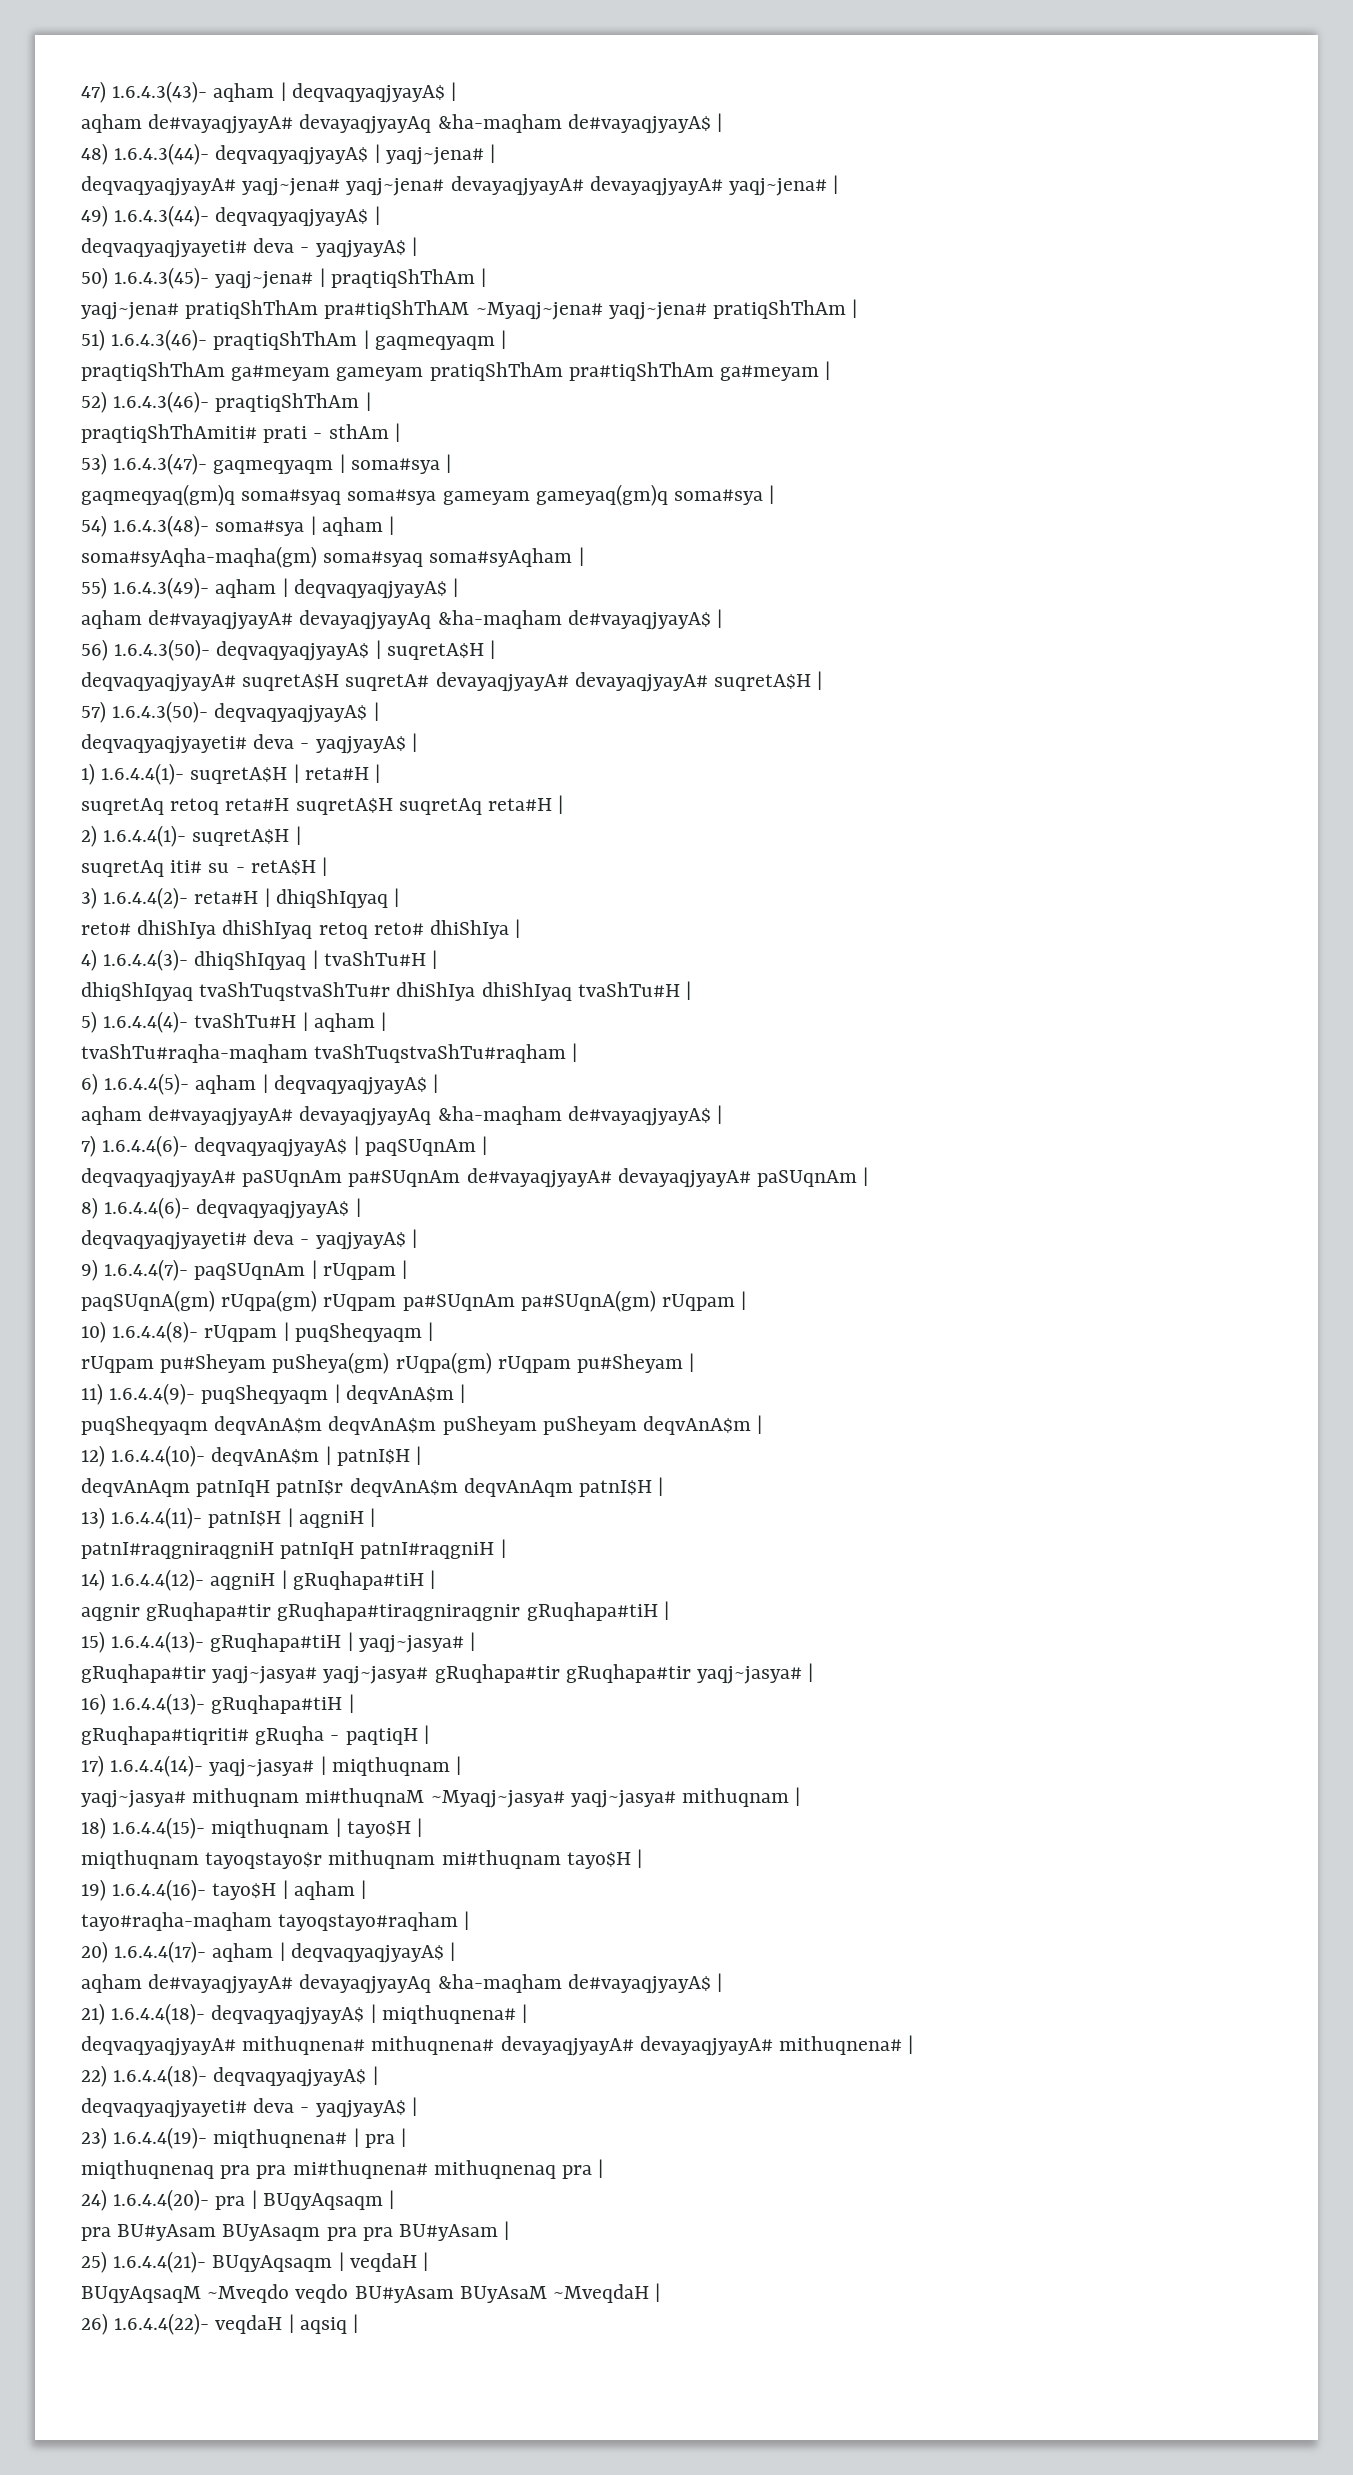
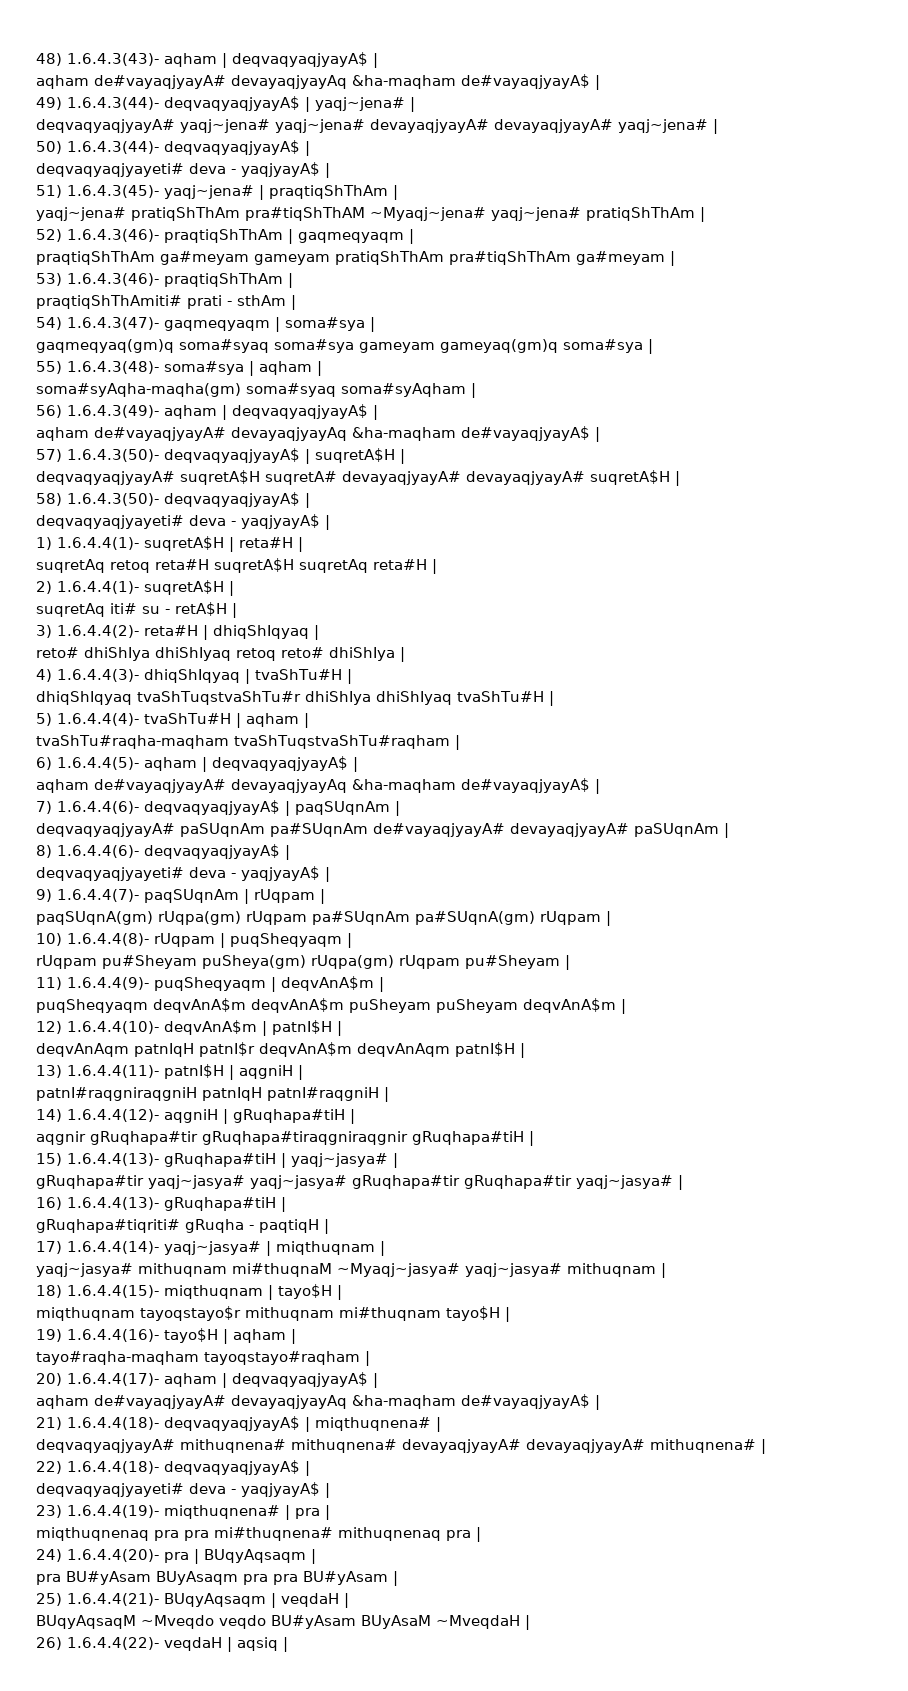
- 47) 1.6.4.3(43)- aqham | deqvaqyaqjyayA$ |
+ 48) 1.6.4.3(43)- aqham | deqvaqyaqjyayA$ |
- 48) 1.6.4.3(44)- deqvaqyaqjyayA$ | yaqj~jena# |
+ 49) 1.6.4.3(44)- deqvaqyaqjyayA$ | yaqj~jena# |
- 49) 1.6.4.3(44)- deqvaqyaqjyayA$ |
+ 50) 1.6.4.3(44)- deqvaqyaqjyayA$ |
- 50) 1.6.4.3(45)- yaqj~jena# | praqtiqShThAm |
+ 51) 1.6.4.3(45)- yaqj~jena# | praqtiqShThAm |
- 51) 1.6.4.3(46)- praqtiqShThAm | gaqmeqyaqm |
+ 52) 1.6.4.3(46)- praqtiqShThAm | gaqmeqyaqm |
- 52) 1.6.4.3(46)- praqtiqShThAm |
+ 53) 1.6.4.3(46)- praqtiqShThAm |
- 53) 1.6.4.3(47)- gaqmeqyaqm | soma#sya |
+ 54) 1.6.4.3(47)- gaqmeqyaqm | soma#sya |
- 54) 1.6.4.3(48)- soma#sya | aqham |
+ 55) 1.6.4.3(48)- soma#sya | aqham |
- 55) 1.6.4.3(49)- aqham | deqvaqyaqjyayA$ |
+ 56) 1.6.4.3(49)- aqham | deqvaqyaqjyayA$ |
- 56) 1.6.4.3(50)- deqvaqyaqjyayA$ | suqretA$H |
+ 57) 1.6.4.3(50)- deqvaqyaqjyayA$ | suqretA$H |
- 57) 1.6.4.3(50)- deqvaqyaqjyayA$ |
+ 58) 1.6.4.3(50)- deqvaqyaqjyayA$ |

